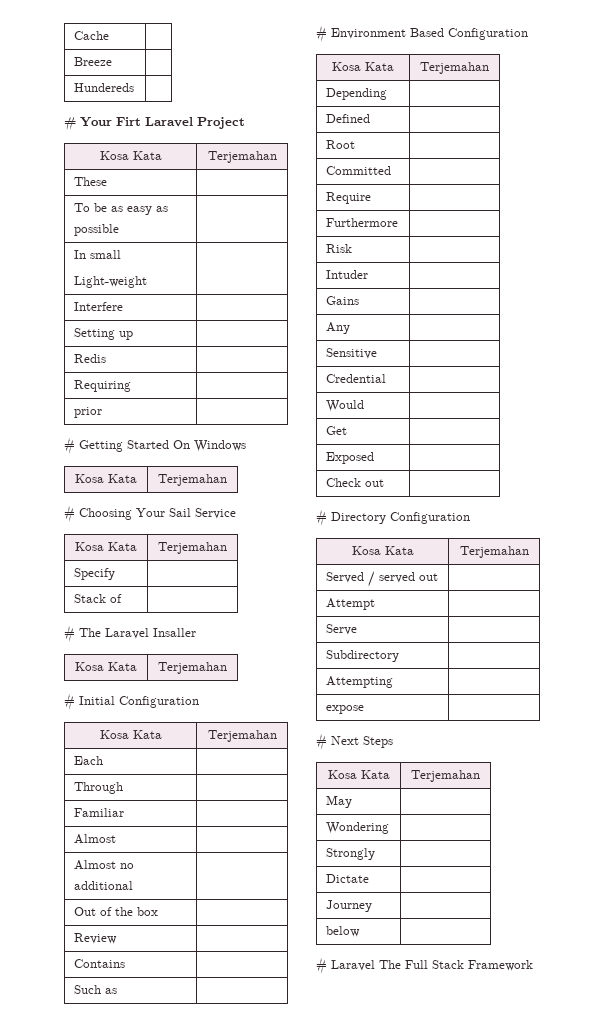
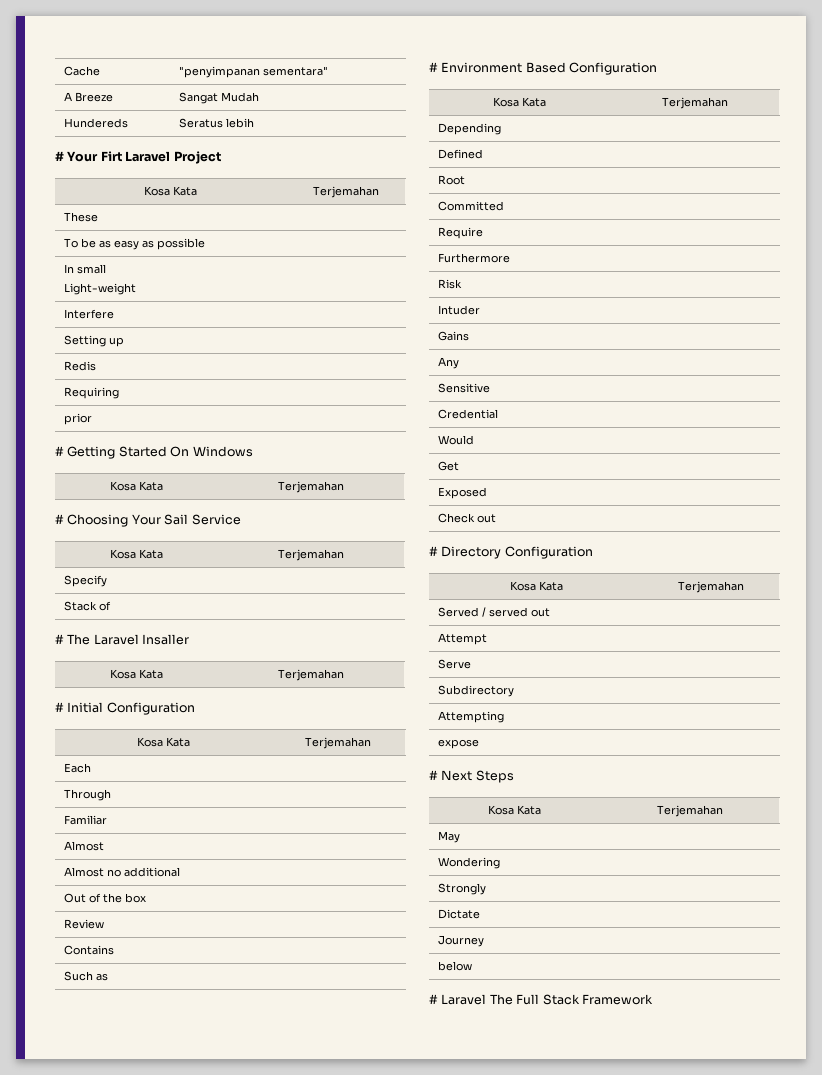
- Cache |
- Breeze |
+ Cache | "penyimpanan sementara"
+ A Breeze | Sangat Mudah
- Hundereds |
+ Hundereds | Seratus lebih

